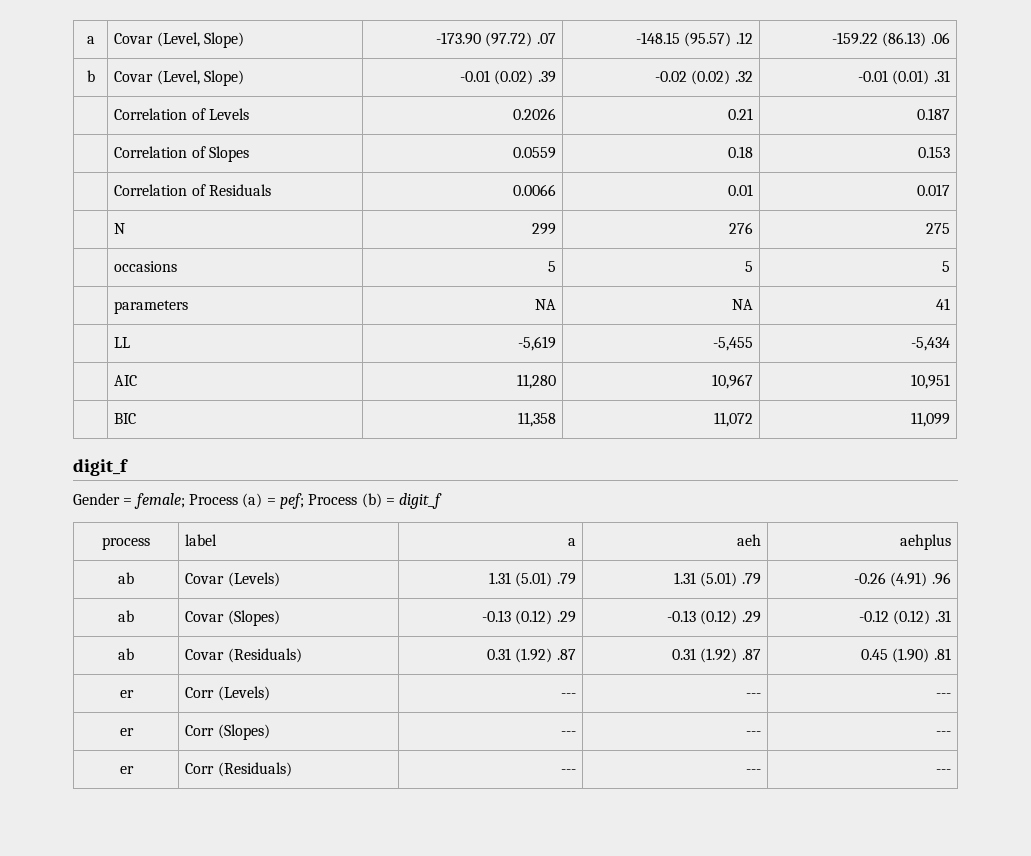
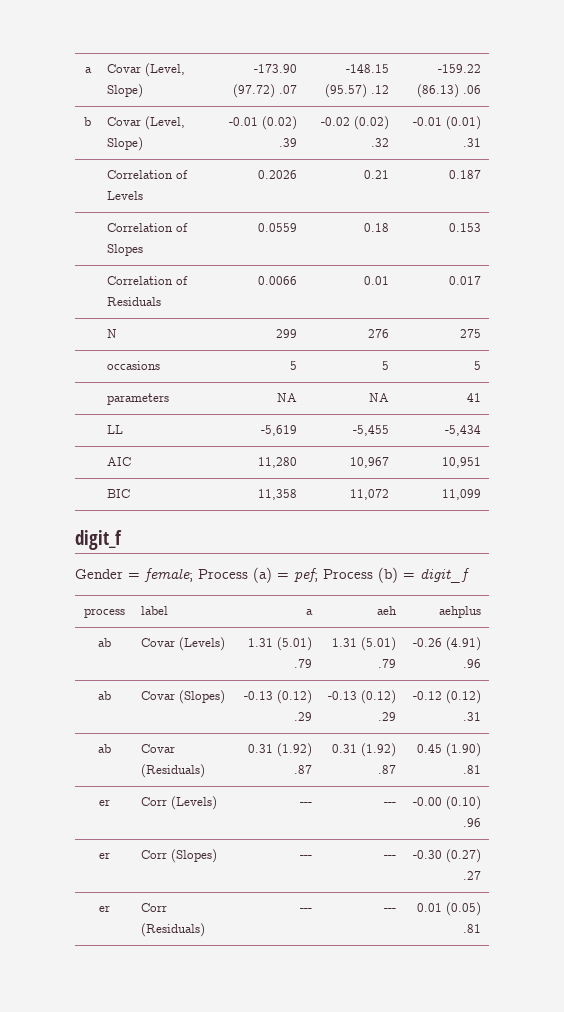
- er | Corr (Levels) | --- | --- | ---
+ er | Corr (Levels) | --- | --- | -0.00 (0.10) .96
- er | Corr (Slopes) | --- | --- | ---
+ er | Corr (Slopes) | --- | --- | -0.30 (0.27) .27
- er | Corr (Residuals) | --- | --- | ---
+ er | Corr (Residuals) | --- | --- | 0.01 (0.05) .81

